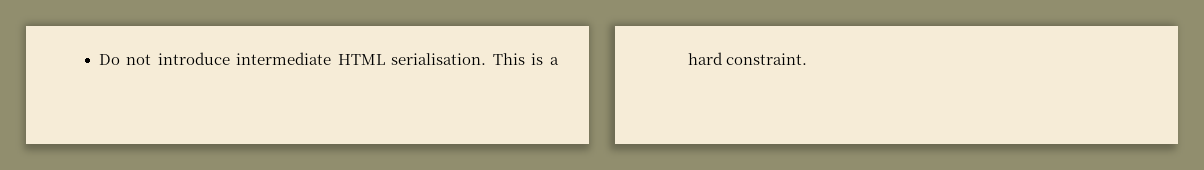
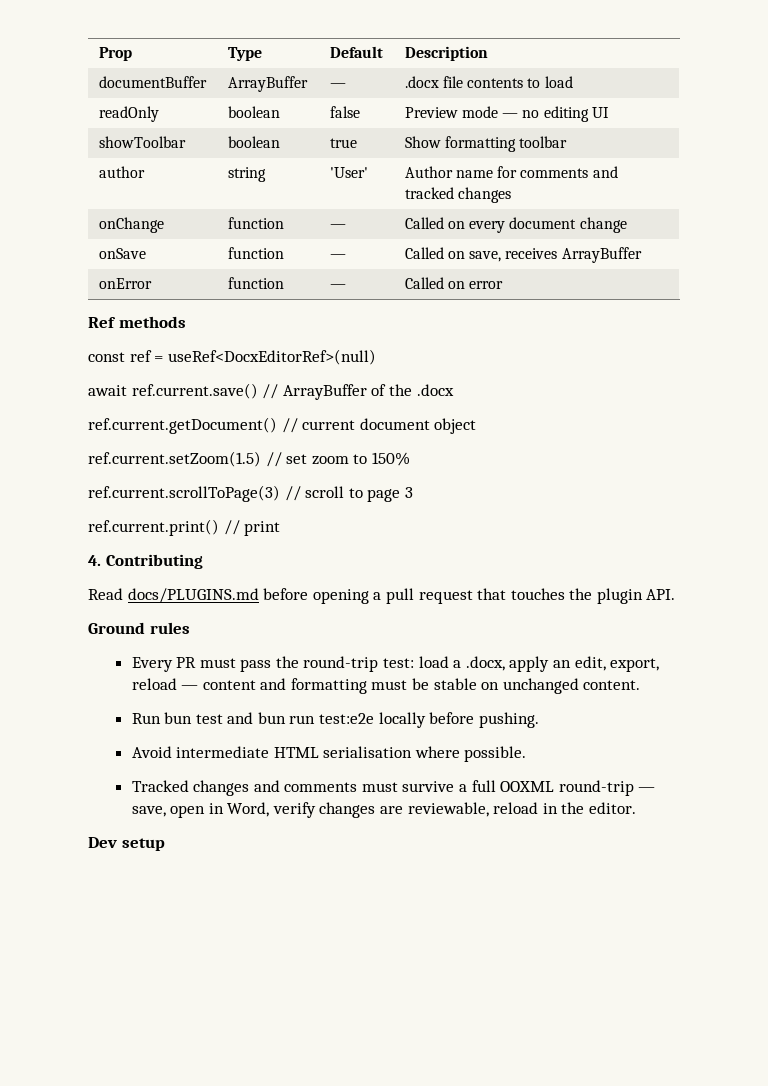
- Do not introduce intermediate HTML serialisation. This is a hard constraint.
+ Prop | Type | Default | Description
+ documentBuffer | ArrayBuffer | — | .docx file contents to load
+ readOnly | boolean | false | Preview mode — no editing UI
+ showToolbar | boolean | true | Show formatting toolbar
+ author | string | 'User' | Author name for comments and tracked changes
+ onChange | function | — | Called on every document change
+ onSave | function | — | Called on save, receives ArrayBuffer
+ onError | function | — | Called on error
+ Ref methods
+ const ref = useRef<DocxEditorRef>(null)
+ await ref.current.save() // ArrayBuffer of the .docx
+ ref.current.getDocument() // current document object
+ ref.current.setZoom(1.5) // set zoom to 150%
+ ref.current.scrollToPage(3) // scroll to page 3
+ ref.current.print() // print
+ 4. Contributing
+ Read docs/PLUGINS.md before opening a pull request that touches the plugin API.
+ Ground rules
+ Every PR must pass the round-trip test: load a .docx, apply an edit, export, reload — content and formatting must be stable on unchanged content.
+ Run bun test and bun run test:e2e locally before pushing.
+ Avoid intermediate HTML serialisation where possible.
+ Tracked changes and comments must survive a full OOXML round-trip — save, open in Word, verify changes are reviewable, reload in the editor.
+ Dev setup

